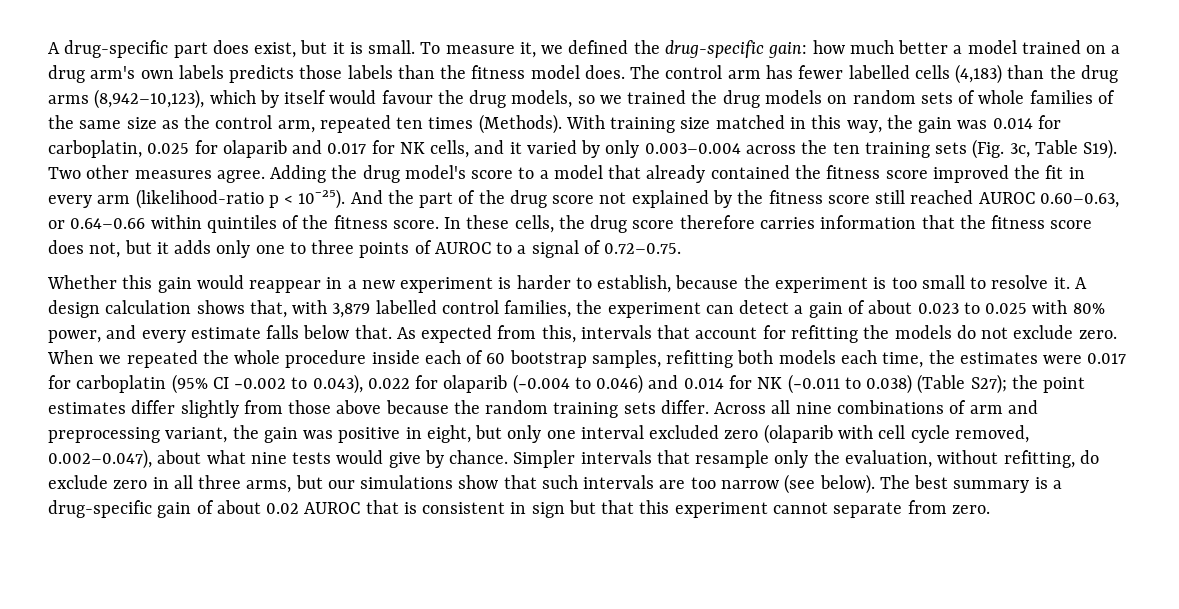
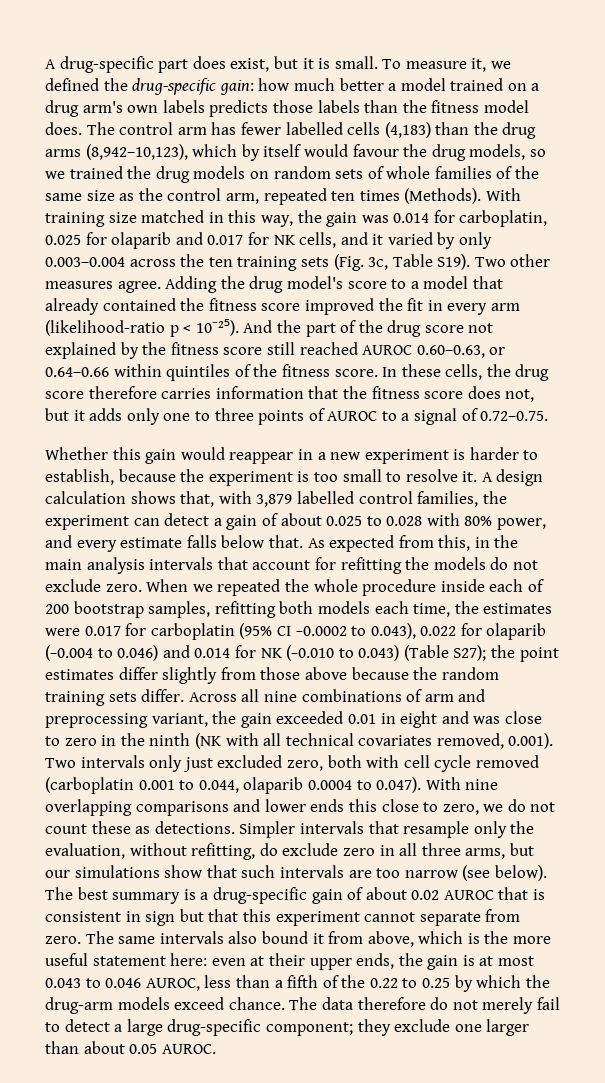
- A design calculation shows that, with 3,879 labelled control families, the experiment can detect a gain of about 0.023 to 0.025 with 80% power, and every estimate falls below that.
+ A design calculation shows that, with 3,879 labelled control families, the experiment can detect a gain of about 0.025 to 0.028 with 80% power, and every estimate falls below that.
- As expected from this, intervals that account for refitting the models do not exclude zero.
+ As expected from this, in the main analysis intervals that account for refitting the models do not exclude zero.
- When we repeated the whole procedure inside each of 60 bootstrap samples, refitting both models each time, the estimates were 0.017 for carboplatin (95% CI −0.002 to 0.043), 0.022 for olaparib (−0.004 to 0.046) and 0.014 for NK (−0.011 to 0.038) (Table S27); the point estimates differ slightly from those above because the random training sets differ.
+ When we repeated the whole procedure inside each of 200 bootstrap samples, refitting both models each time, the estimates were 0.017 for carboplatin (95% CI −0.0002 to 0.043), 0.022 for olaparib (−0.004 to 0.046) and 0.014 for NK (−0.010 to 0.043) (Table S27); the point estimates differ slightly from those above because the random training sets differ.
- Across all nine combinations of arm and preprocessing variant, the gain was positive in eight, but only one interval excluded zero (olaparib with cell cycle removed, 0.002–0.047), about what nine tests would give by chance.
+ Across all nine combinations of arm and preprocessing variant, the gain exceeded 0.01 in eight and was close to zero in the ninth (NK with all technical covariates removed, 0.001). Two intervals only just excluded zero, both with cell cycle removed (carboplatin 0.001 to 0.044, olaparib 0.0004 to 0.047). With nine overlapping comparisons and lower ends this close to zero, we do not count these as detections.
+ The same intervals also bound it from above, which is the more useful statement here: even at their upper ends, the gain is at most 0.043 to 0.046 AUROC, less than a fifth of the 0.22 to 0.25 by which the drug-arm models exceed chance. The data therefore do not merely fail to detect a large drug-specific component; they exclude one larger than about 0.05 AUROC.

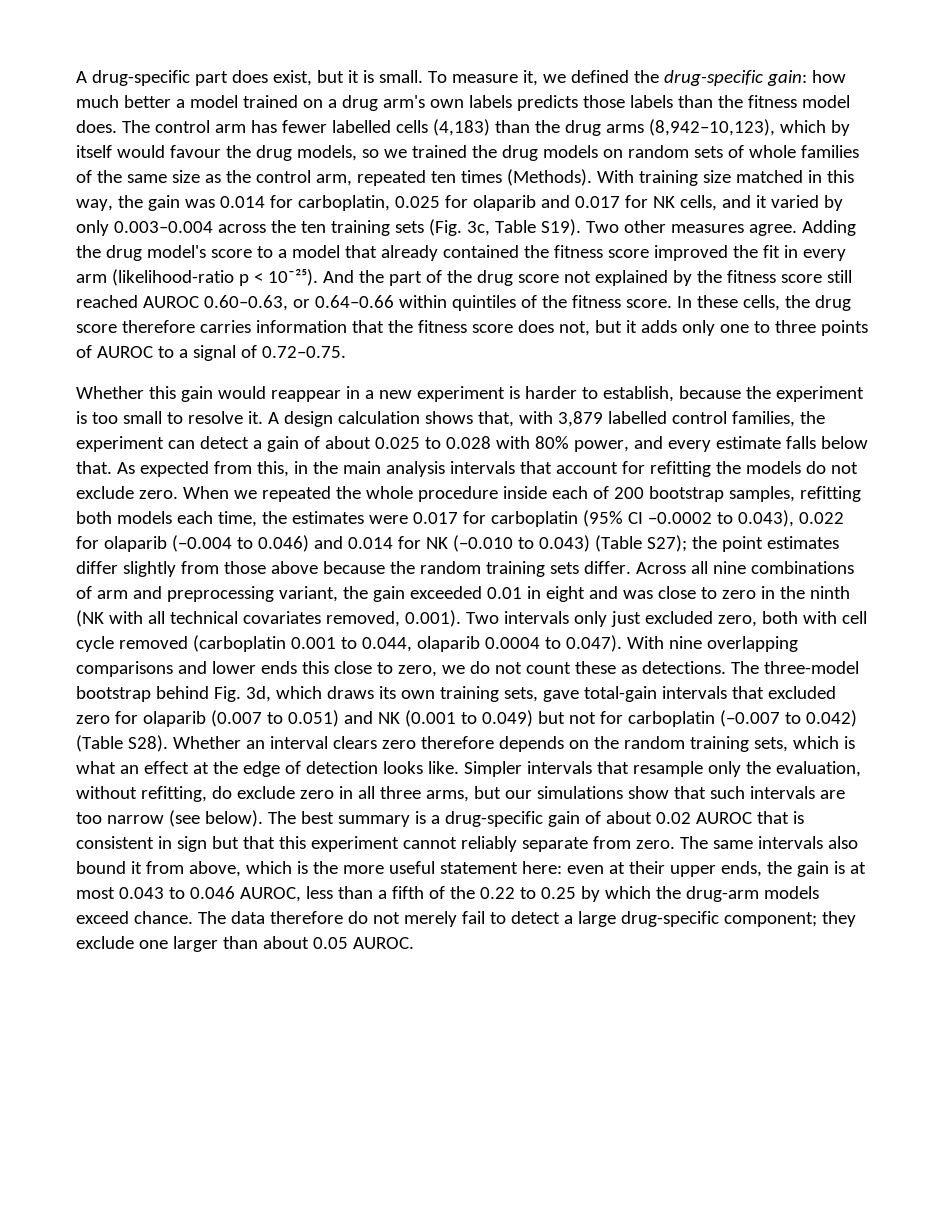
+ The three-model bootstrap behind Fig. 3d, which draws its own training sets, gave total-gain intervals that excluded zero for olaparib (0.007 to 0.051) and NK (0.001 to 0.049) but not for carboplatin (−0.007 to 0.042) (Table S28). Whether an interval clears zero therefore depends on the random training sets, which is what an effect at the edge of detection looks like.
- The best summary is a drug-specific gain of about 0.02 AUROC that is consistent in sign but that this experiment cannot separate from zero.
+ The best summary is a drug-specific gain of about 0.02 AUROC that is consistent in sign but that this experiment cannot reliably separate from zero.

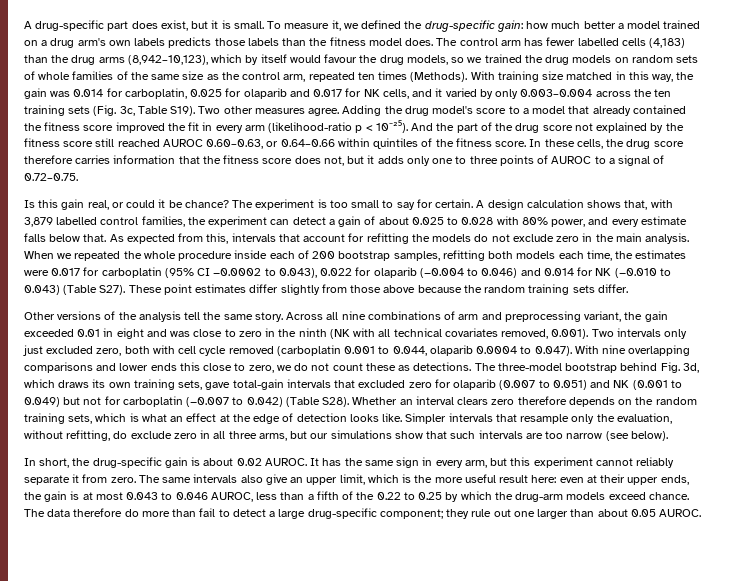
- Whether this gain would reappear in a new experiment is harder to establish, because the experiment is too small to resolve it.
+ Is this gain real, or could it be chance? The experiment is too small to say for certain.
- As expected from this, in the main analysis intervals that account for refitting the models do not exclude zero.
+ As expected from this, intervals that account for refitting the models do not exclude zero in the main analysis.
- When we repeated the whole procedure inside each of 200 bootstrap samples, refitting both models each time, the estimates were 0.017 for carboplatin (95% CI −0.0002 to 0.043), 0.022 for olaparib (−0.004 to 0.046) and 0.014 for NK (−0.010 to 0.043) (Table S27); the point estimates differ slightly from those above because the random training sets differ.
+ When we repeated the whole procedure inside each of 200 bootstrap samples, refitting both models each time, the estimates were 0.017 for carboplatin (95% CI −0.0002 to 0.043), 0.022 for olaparib (−0.004 to 0.046) and 0.014 for NK (−0.010 to 0.043) (Table S27). These point estimates differ slightly from those above because the random training sets differ.
+ Other versions of the analysis tell the same story.
- Simpler intervals that resample only the evaluation, without refitting, do exclude zero in all three arms, but our simulations show that such intervals are too narrow (see below). The best summary is a drug-specific gain of about 0.02 AUROC that is consistent in sign but that this experiment cannot reliably separate from zero.
+ Simpler intervals that resample only the evaluation, without refitting, do exclude zero in all three arms, but our simulations show that such intervals are too narrow (see below).
+ In short, the drug-specific gain is about 0.02 AUROC. It has the same sign in every arm, but this experiment cannot reliably separate it from zero.
- The same intervals also bound it from above, which is the more useful statement here: even at their upper ends, the gain is at most 0.043 to 0.046 AUROC, less than a fifth of the 0.22 to 0.25 by which the drug-arm models exceed chance.
+ The same intervals also give an upper limit, which is the more useful result here: even at their upper ends, the gain is at most 0.043 to 0.046 AUROC, less than a fifth of the 0.22 to 0.25 by which the drug-arm models exceed chance.
- The data therefore do not merely fail to detect a large drug-specific component; they exclude one larger than about 0.05 AUROC.
+ The data therefore do more than fail to detect a large drug-specific component; they rule out one larger than about 0.05 AUROC.

